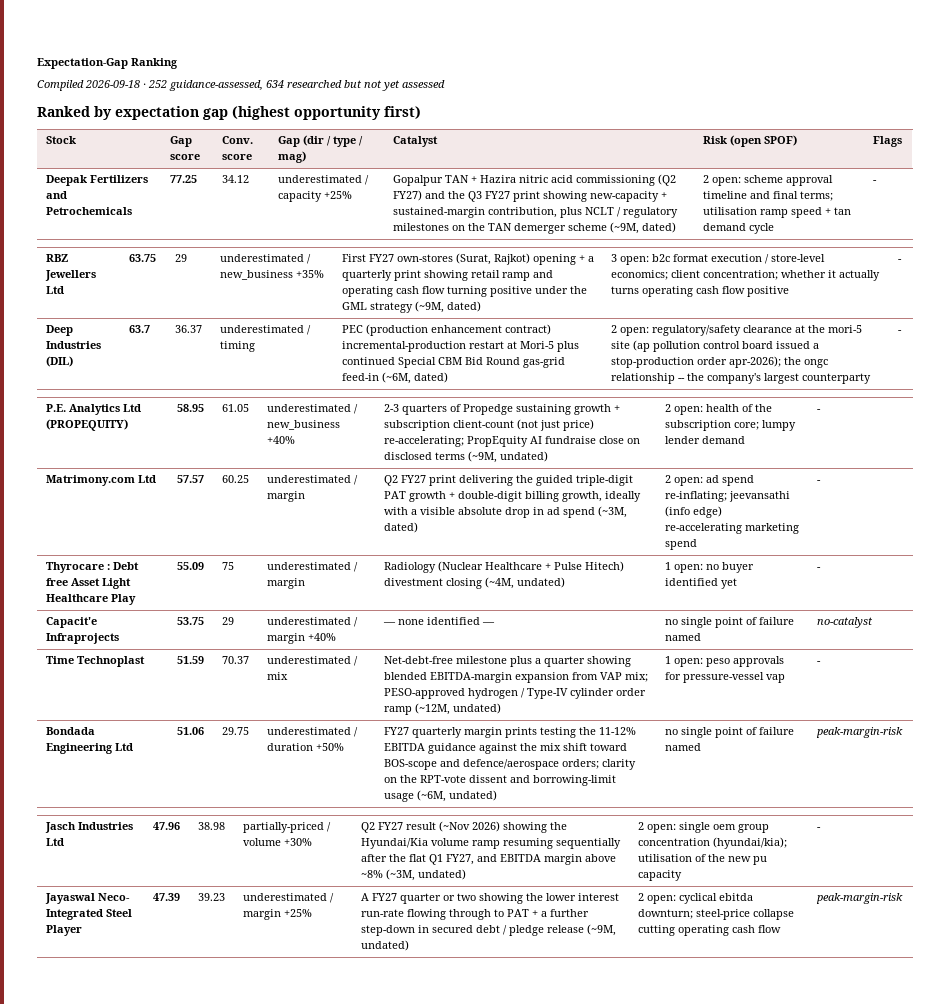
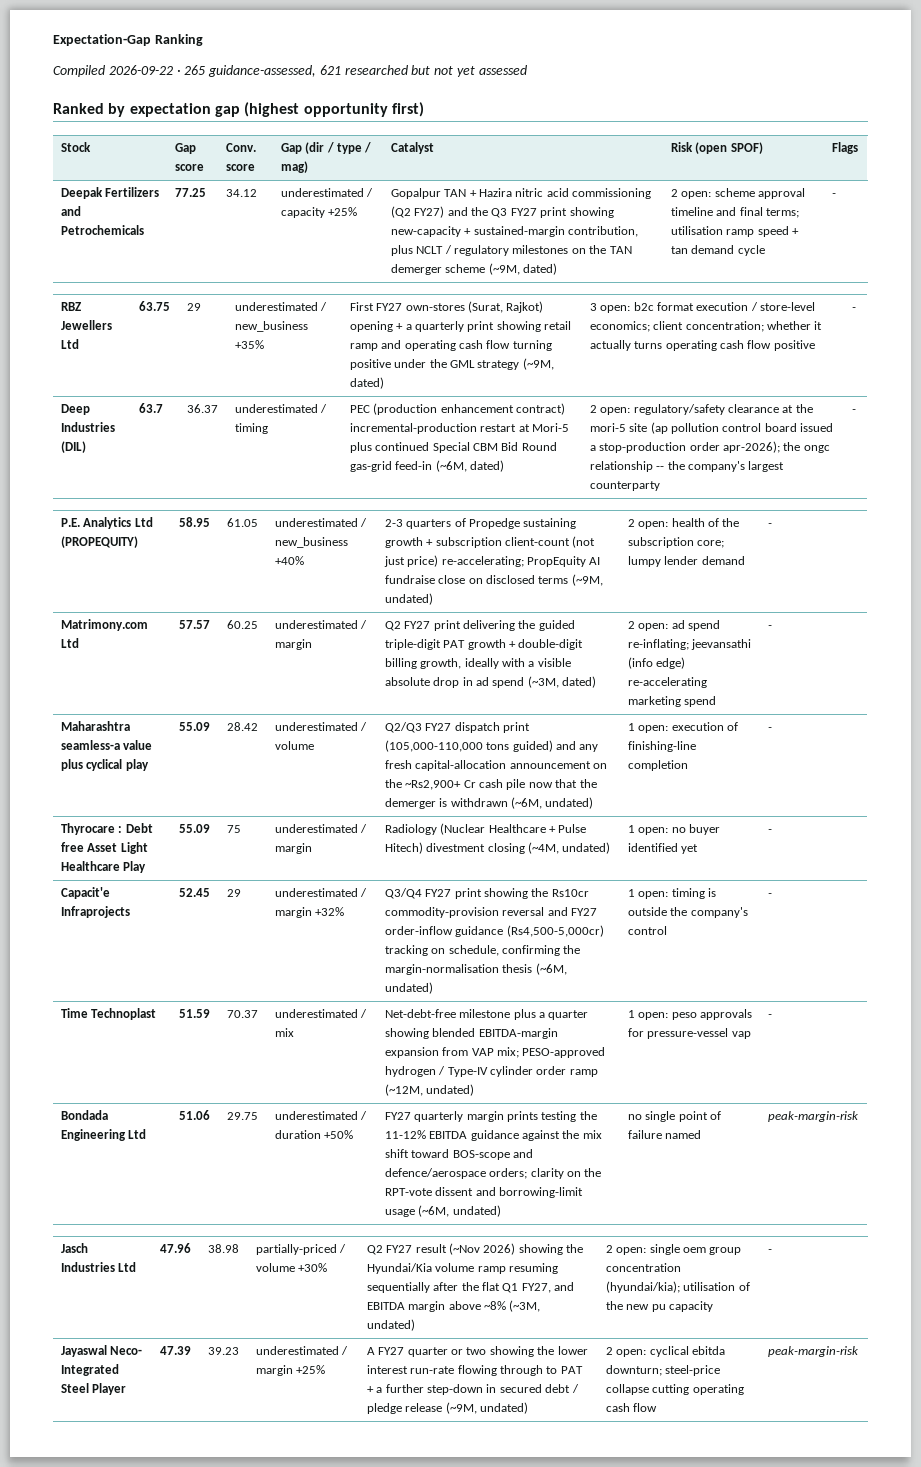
- Compiled 2026-09-18 · 252 guidance-assessed, 634 researched but not yet assessed
+ Compiled 2026-09-22 · 265 guidance-assessed, 621 researched but not yet assessed
+ Maharashtra seamless-a value plus cyclical play | 55.09 | 28.42 | underestimated / volume | Q2/Q3 FY27 dispatch print (105,000-110,000 tons guided) and any fresh capital-allocation announcement on the ~Rs2,900+ Cr cash pile now that the demerger is withdrawn (~6M, undated) | 1 open: execution of finishing-line completion | -
- Capacit'e Infraprojects | 53.75 | 29 | underestimated / margin +40% | — none identified — | no single point of failure named | no-catalyst
+ Capacit'e Infraprojects | 52.45 | 29 | underestimated / margin +32% | Q3/Q4 FY27 print showing the Rs10cr commodity-provision reversal and FY27 order-inflow guidance (Rs4,500-5,000cr) tracking on schedule, confirming the margin-normalisation thesis (~6M, undated) | 1 open: timing is outside the company's control | -

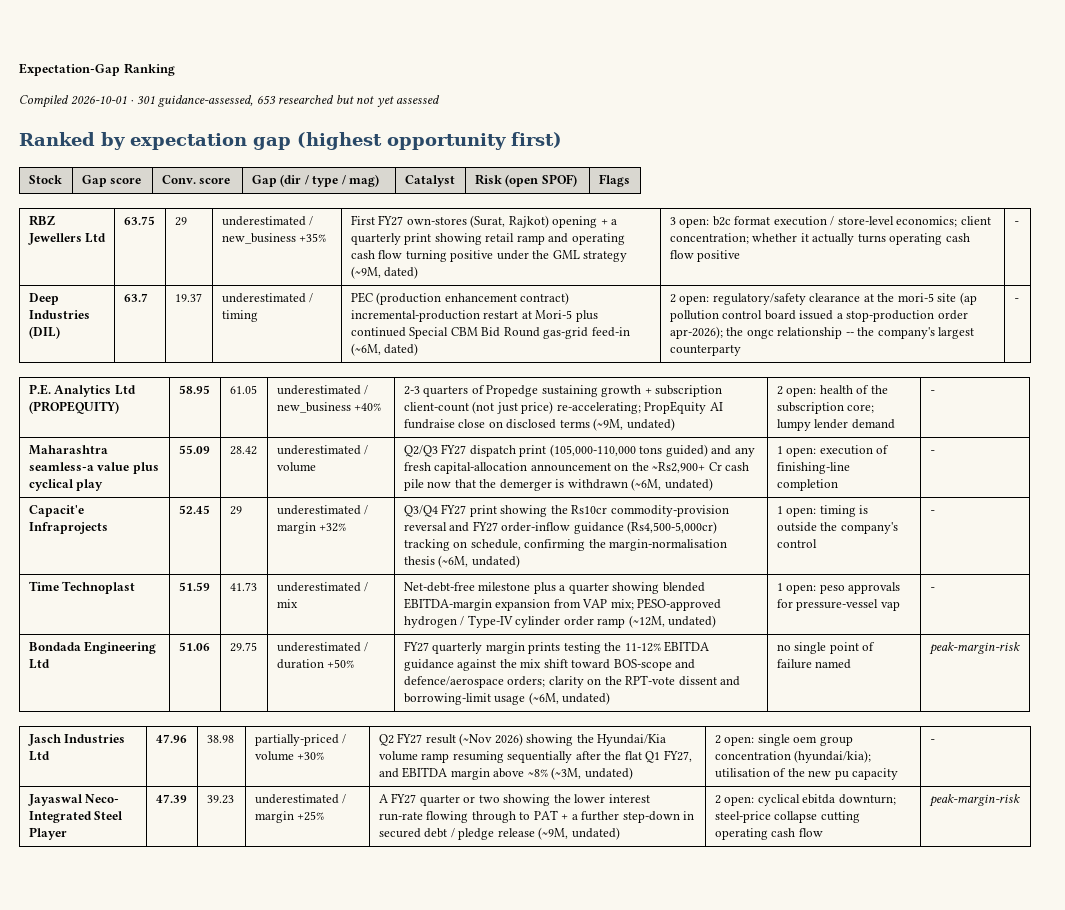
- Compiled 2026-09-22 · 265 guidance-assessed, 621 researched but not yet assessed
+ Compiled 2026-10-01 · 301 guidance-assessed, 653 researched but not yet assessed
- Deepak Fertilizers and Petrochemicals | 77.25 | 34.12 | underestimated / capacity +25% | Gopalpur TAN + Hazira nitric acid commissioning (Q2 FY27) and the Q3 FY27 print showing new-capacity + sustained-margin contribution, plus NCLT / regulatory milestones on the TAN demerger scheme (~9M, dated) | 2 open: scheme approval timeline and final terms; utilisation ramp speed + tan demand cycle | -
- 36.37
+ 19.37
- Matrimony.com Ltd | 57.57 | 60.25 | underestimated / margin | Q2 FY27 print delivering the guided triple-digit PAT growth + double-digit billing growth, ideally with a visible absolute drop in ad spend (~3M, dated) | 2 open: ad spend re-inflating; jeevansathi (info edge) re-accelerating marketing spend | -
- Thyrocare : Debt free Asset Light Healthcare Play | 55.09 | 75 | underestimated / margin | Radiology (Nuclear Healthcare + Pulse Hitech) divestment closing (~4M, undated) | 1 open: no buyer identified yet | -
- Time Technoplast | 51.59 | 70.37 | underestimated / mix | Net-debt-free milestone plus a quarter showing blended EBITDA-margin expansion from VAP mix; PESO-approved hydrogen / Type-IV cylinder order ramp (~12M, undated) | 1 open: peso approvals for pressure-vessel vap | -
+ Time Technoplast | 51.59 | 41.73 | underestimated / mix | Net-debt-free milestone plus a quarter showing blended EBITDA-margin expansion from VAP mix; PESO-approved hydrogen / Type-IV cylinder order ramp (~12M, undated) | 1 open: peso approvals for pressure-vessel vap | -

